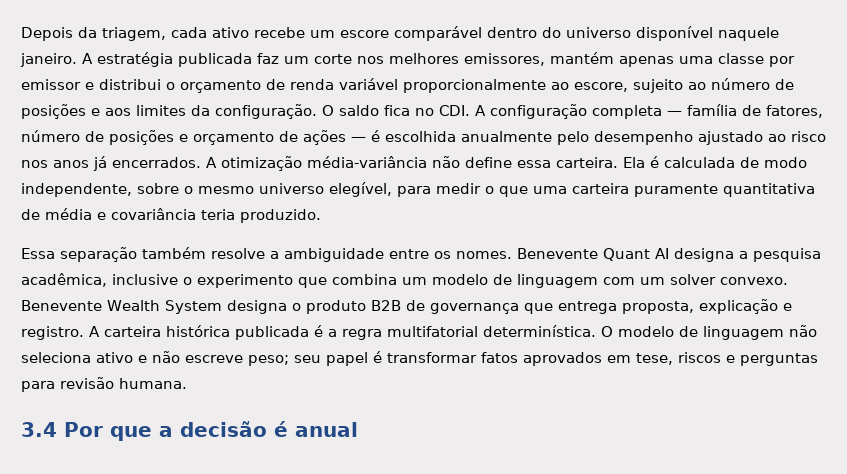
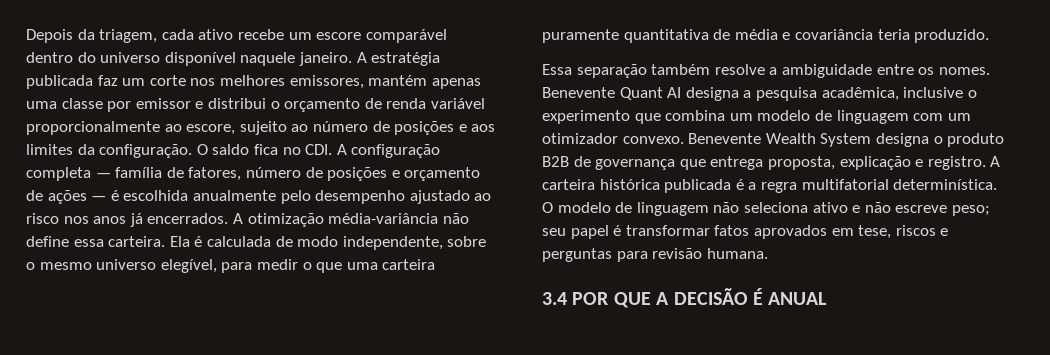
- Benevente Quant AI designa a pesquisa acadêmica, inclusive o experimento que combina um modelo de linguagem com um solver convexo.
+ Benevente Quant AI designa a pesquisa acadêmica, inclusive o experimento que combina um modelo de linguagem com um otimizador convexo.
- 3.4 Por que a decisão é anual
+ 3.4 POR QUE A DECISÃO É ANUAL

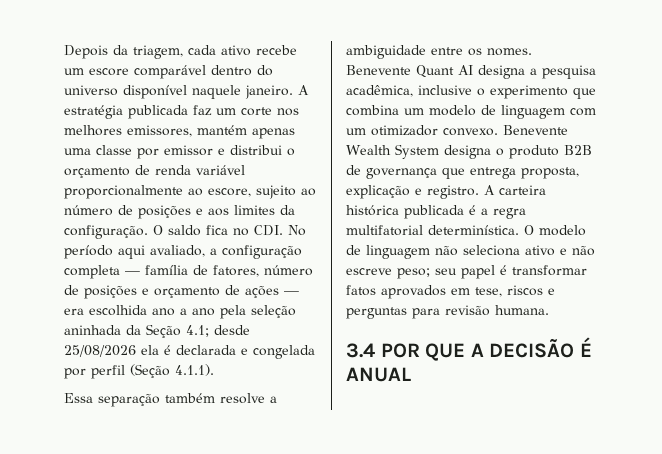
- O saldo fica no CDI. A configuração completa — família de fatores, número de posições e orçamento de ações — é escolhida anualmente pelo desempenho ajustado ao risco nos anos já encerrados. A otimização média-variância não define essa carteira. Ela é calculada de modo independente, sobre o mesmo universo elegível, para medir o que uma carteira puramente quantitativa de média e covariância teria produzido.
+ O saldo fica no CDI. No período aqui avaliado, a configuração completa — família de fatores, número de posições e orçamento de ações — era escolhida ano a ano pela seleção aninhada da Seção 4.1; desde 25/08/2026 ela é declarada e congelada por perfil (Seção 4.1.1).

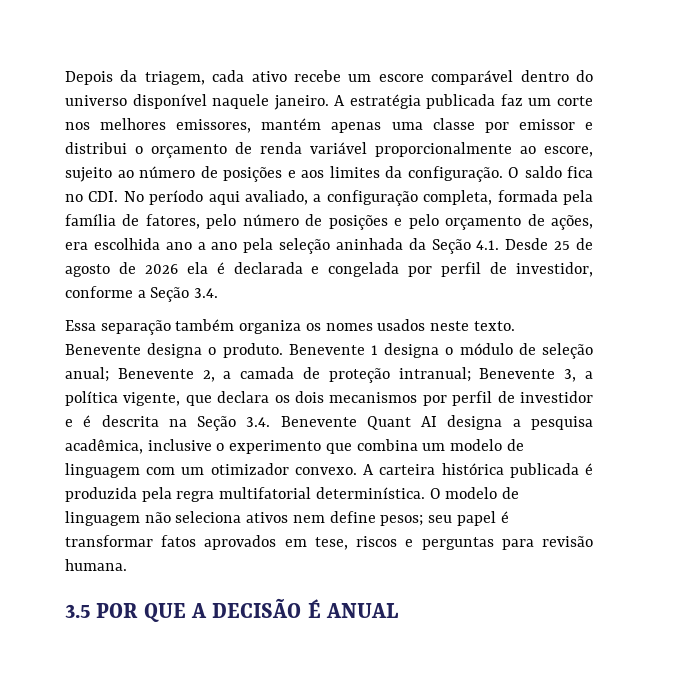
- O saldo fica no CDI. No período aqui avaliado, a configuração completa — família de fatores, número de posições e orçamento de ações — era escolhida ano a ano pela seleção aninhada da Seção 4.1; desde 25/08/2026 ela é declarada e congelada por perfil (Seção 4.1.1).
- Essa separação também resolve a ambiguidade entre os nomes. Benevente Quant AI designa a pesquisa acadêmica, inclusive o experimento que combina um modelo de linguagem com um otimizador convexo.
+ O saldo fica no CDI. No período aqui avaliado, a configuração completa, formada pela família de fatores, pelo número de posições e pelo orçamento de ações, era escolhida ano a ano pela seleção aninhada da Seção 4.1. Desde 25 de agosto de 2026 ela é declarada e congelada por perfil de investidor, conforme a Seção 3.4.
+ Essa separação também organiza os nomes usados neste texto. Benevente designa o produto. Benevente 1 designa o módulo de seleção anual; Benevente 2, a camada de proteção intranual; Benevente 3, a política vigente, que declara os dois mecanismos por perfil de investidor e é descrita na Seção 3.4. Benevente Quant AI designa a pesquisa acadêmica, inclusive o experimento que combina um modelo de linguagem com um otimizador convexo.
- Benevente Wealth System designa o produto B2B de governança que entrega proposta, explicação e registro.
- A carteira histórica publicada é a regra multifatorial determinística.
+ A carteira histórica publicada é produzida pela regra multifatorial determinística.
- O modelo de linguagem não seleciona ativo e não escreve peso; seu papel é transformar fatos aprovados em tese, riscos e perguntas para revisão humana.
+ O modelo de linguagem não seleciona ativos nem define pesos; seu papel é transformar fatos aprovados em tese, riscos e perguntas para revisão humana.
- 3.4 POR QUE A DECISÃO É ANUAL
+ 3.5 POR QUE A DECISÃO É ANUAL

